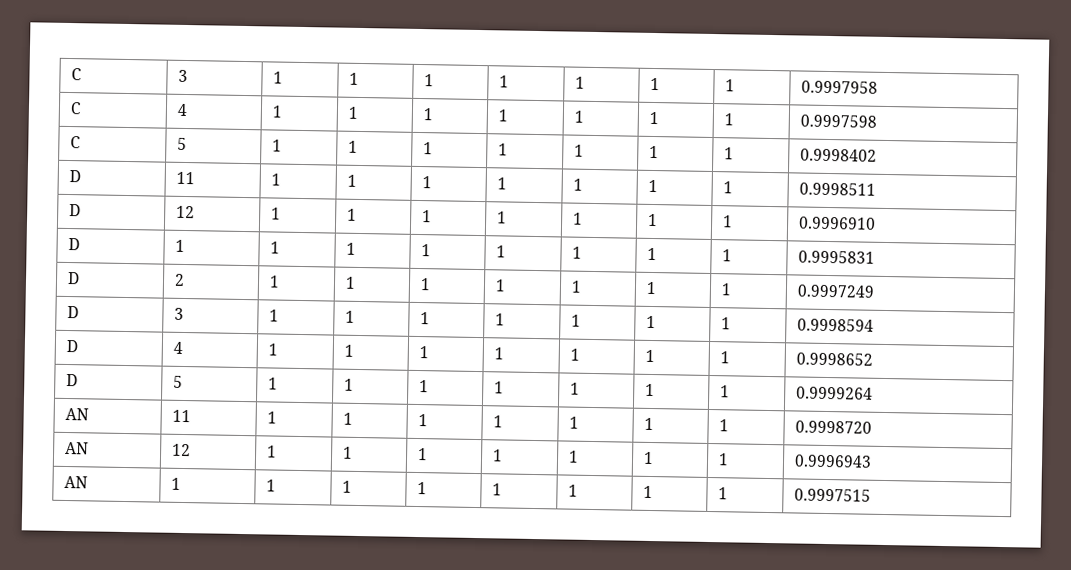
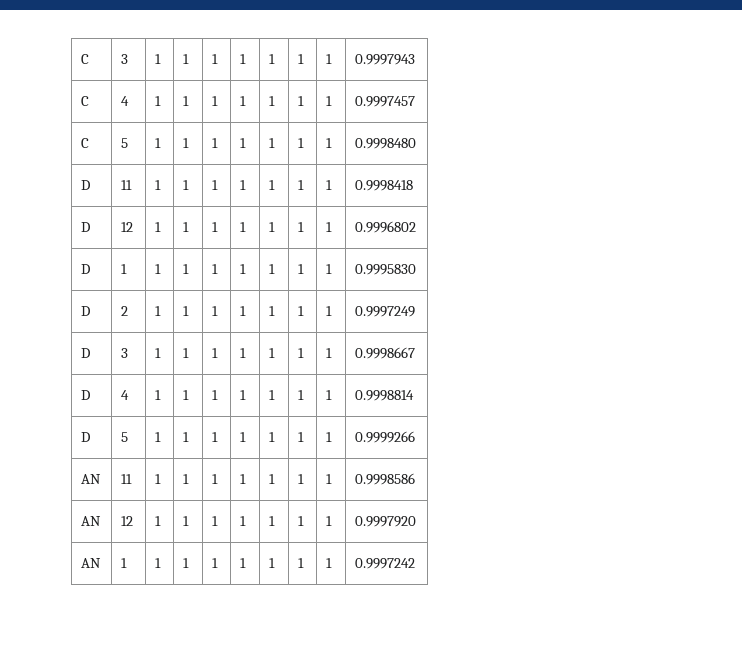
- C | 3 | 1 | 1 | 1 | 1 | 1 | 1 | 1 | 0.9997958
+ C | 3 | 1 | 1 | 1 | 1 | 1 | 1 | 1 | 0.9997943
- C | 4 | 1 | 1 | 1 | 1 | 1 | 1 | 1 | 0.9997598
+ C | 4 | 1 | 1 | 1 | 1 | 1 | 1 | 1 | 0.9997457
- C | 5 | 1 | 1 | 1 | 1 | 1 | 1 | 1 | 0.9998402
+ C | 5 | 1 | 1 | 1 | 1 | 1 | 1 | 1 | 0.9998480
- D | 11 | 1 | 1 | 1 | 1 | 1 | 1 | 1 | 0.9998511
+ D | 11 | 1 | 1 | 1 | 1 | 1 | 1 | 1 | 0.9998418
- D | 12 | 1 | 1 | 1 | 1 | 1 | 1 | 1 | 0.9996910
+ D | 12 | 1 | 1 | 1 | 1 | 1 | 1 | 1 | 0.9996802
- D | 1 | 1 | 1 | 1 | 1 | 1 | 1 | 1 | 0.9995831
+ D | 1 | 1 | 1 | 1 | 1 | 1 | 1 | 1 | 0.9995830
- D | 3 | 1 | 1 | 1 | 1 | 1 | 1 | 1 | 0.9998594
+ D | 3 | 1 | 1 | 1 | 1 | 1 | 1 | 1 | 0.9998667
- D | 4 | 1 | 1 | 1 | 1 | 1 | 1 | 1 | 0.9998652
+ D | 4 | 1 | 1 | 1 | 1 | 1 | 1 | 1 | 0.9998814
- D | 5 | 1 | 1 | 1 | 1 | 1 | 1 | 1 | 0.9999264
+ D | 5 | 1 | 1 | 1 | 1 | 1 | 1 | 1 | 0.9999266
- AN | 11 | 1 | 1 | 1 | 1 | 1 | 1 | 1 | 0.9998720
+ AN | 11 | 1 | 1 | 1 | 1 | 1 | 1 | 1 | 0.9998586
- AN | 12 | 1 | 1 | 1 | 1 | 1 | 1 | 1 | 0.9996943
+ AN | 12 | 1 | 1 | 1 | 1 | 1 | 1 | 1 | 0.9997920
- AN | 1 | 1 | 1 | 1 | 1 | 1 | 1 | 1 | 0.9997515
+ AN | 1 | 1 | 1 | 1 | 1 | 1 | 1 | 1 | 0.9997242

